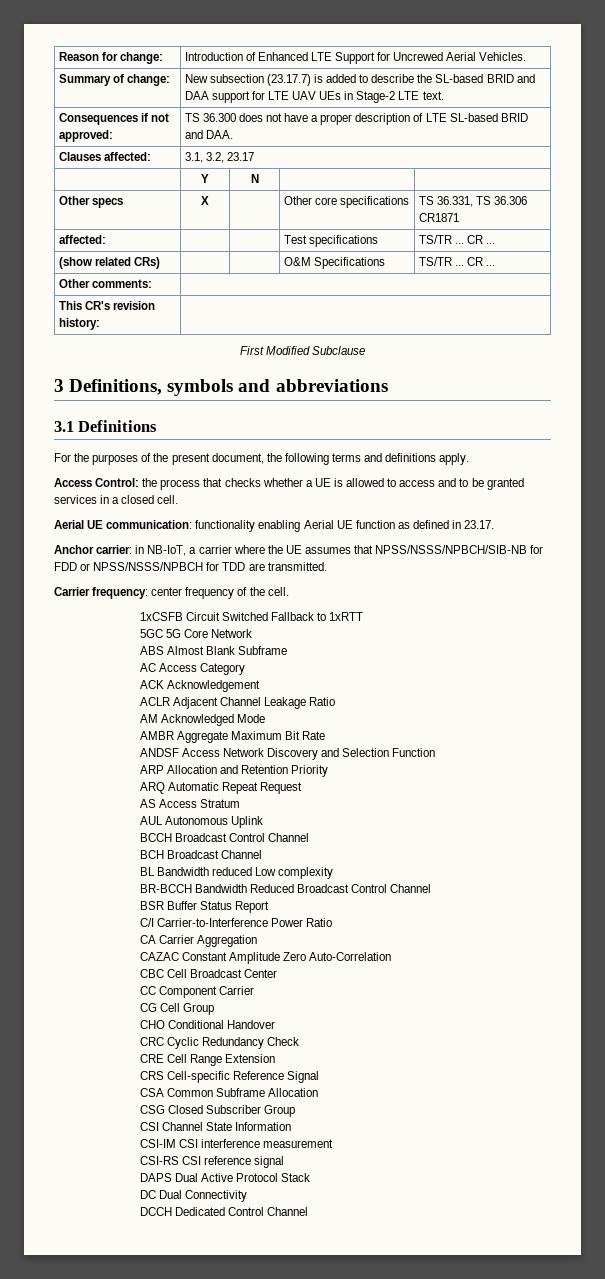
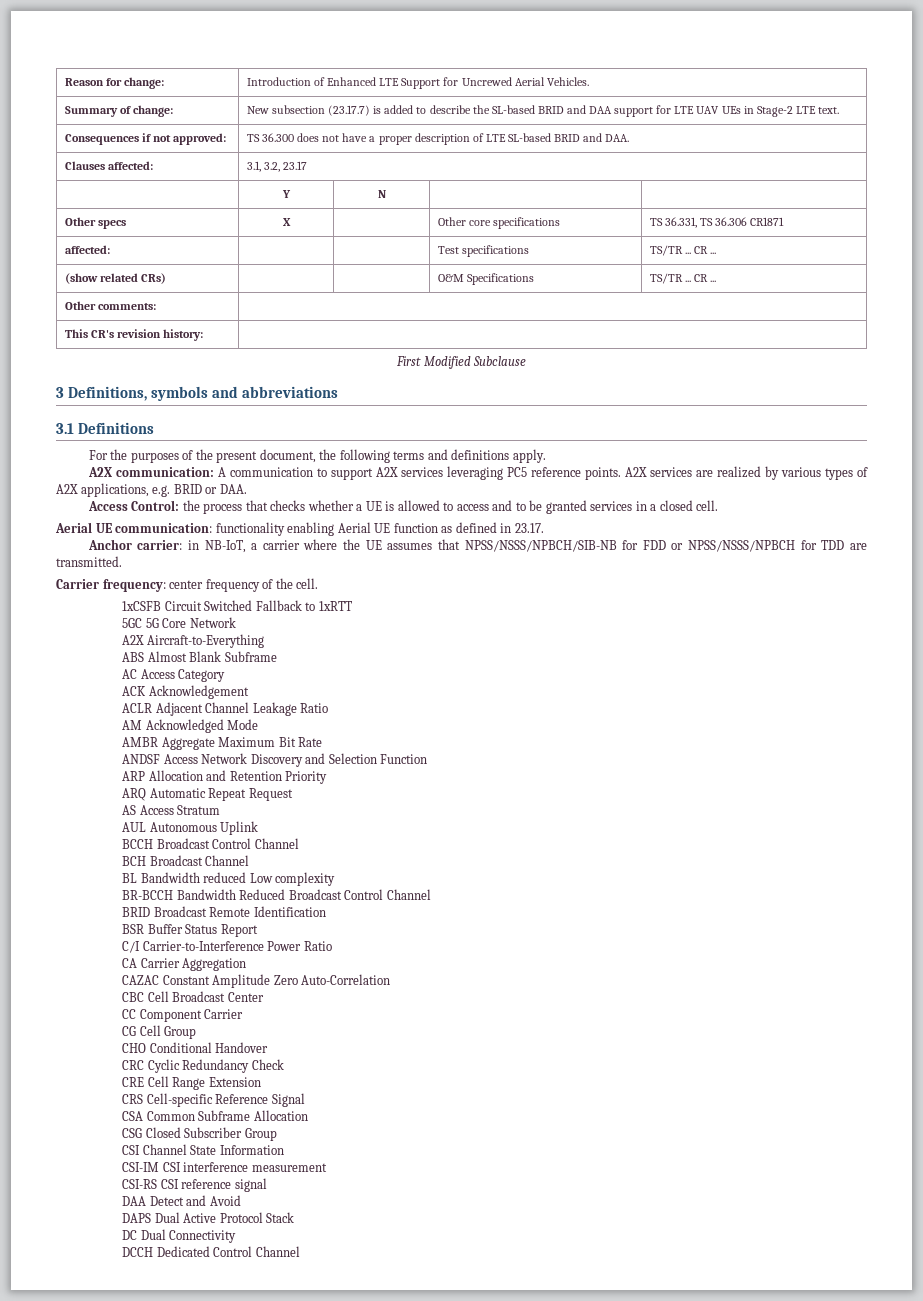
+ A2X communication: A communication to support A2X services leveraging PC5 reference points. A2X services are realized by various types of A2X applications, e.g. BRID or DAA.
+ A2X Aircraft-to-Everything
+ BRID Broadcast Remote Identification
+ DAA Detect and Avoid

